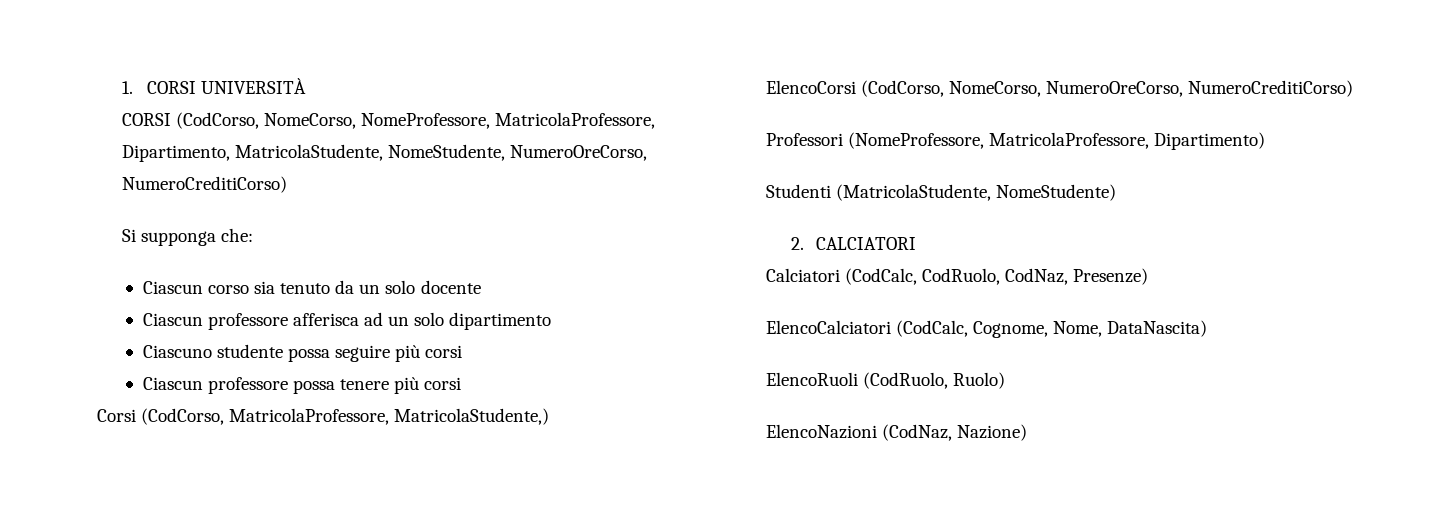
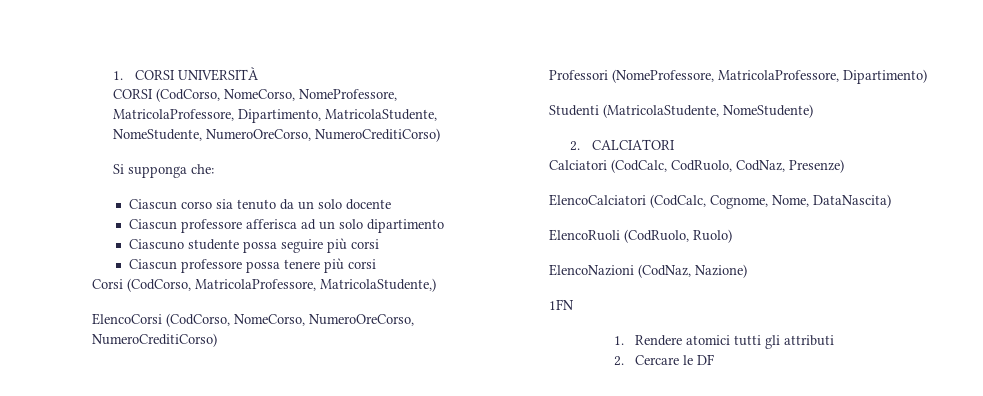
+ 1FN
+ 1. Rendere atomici tutti gli attributi
+ 2. Cercare le DF

